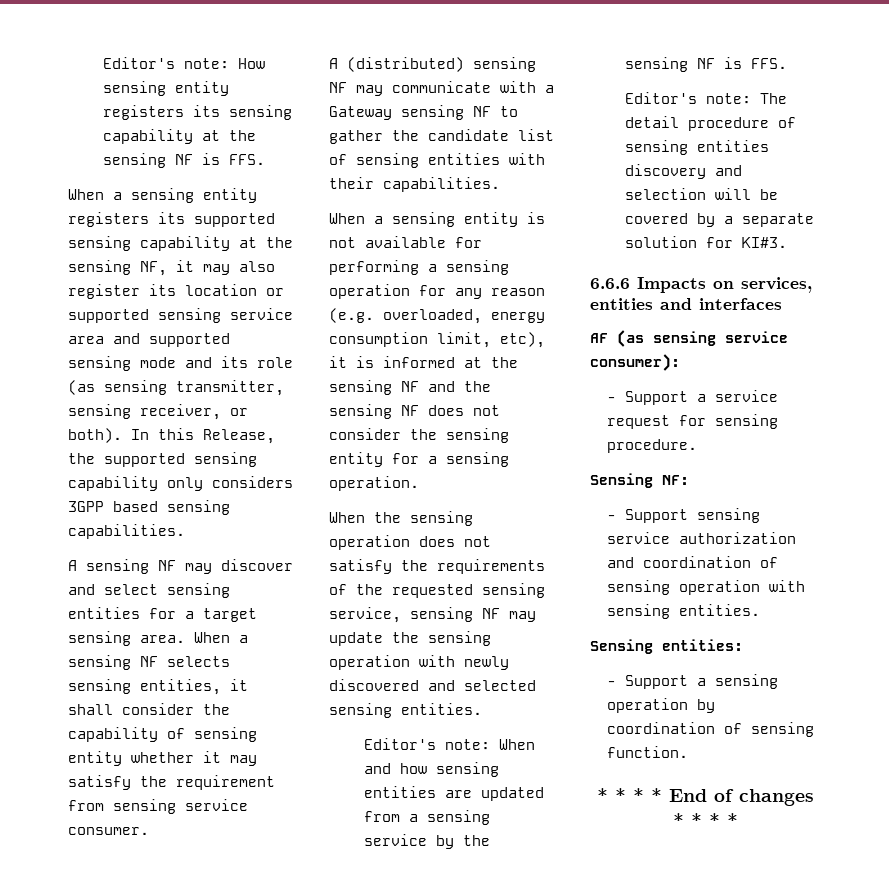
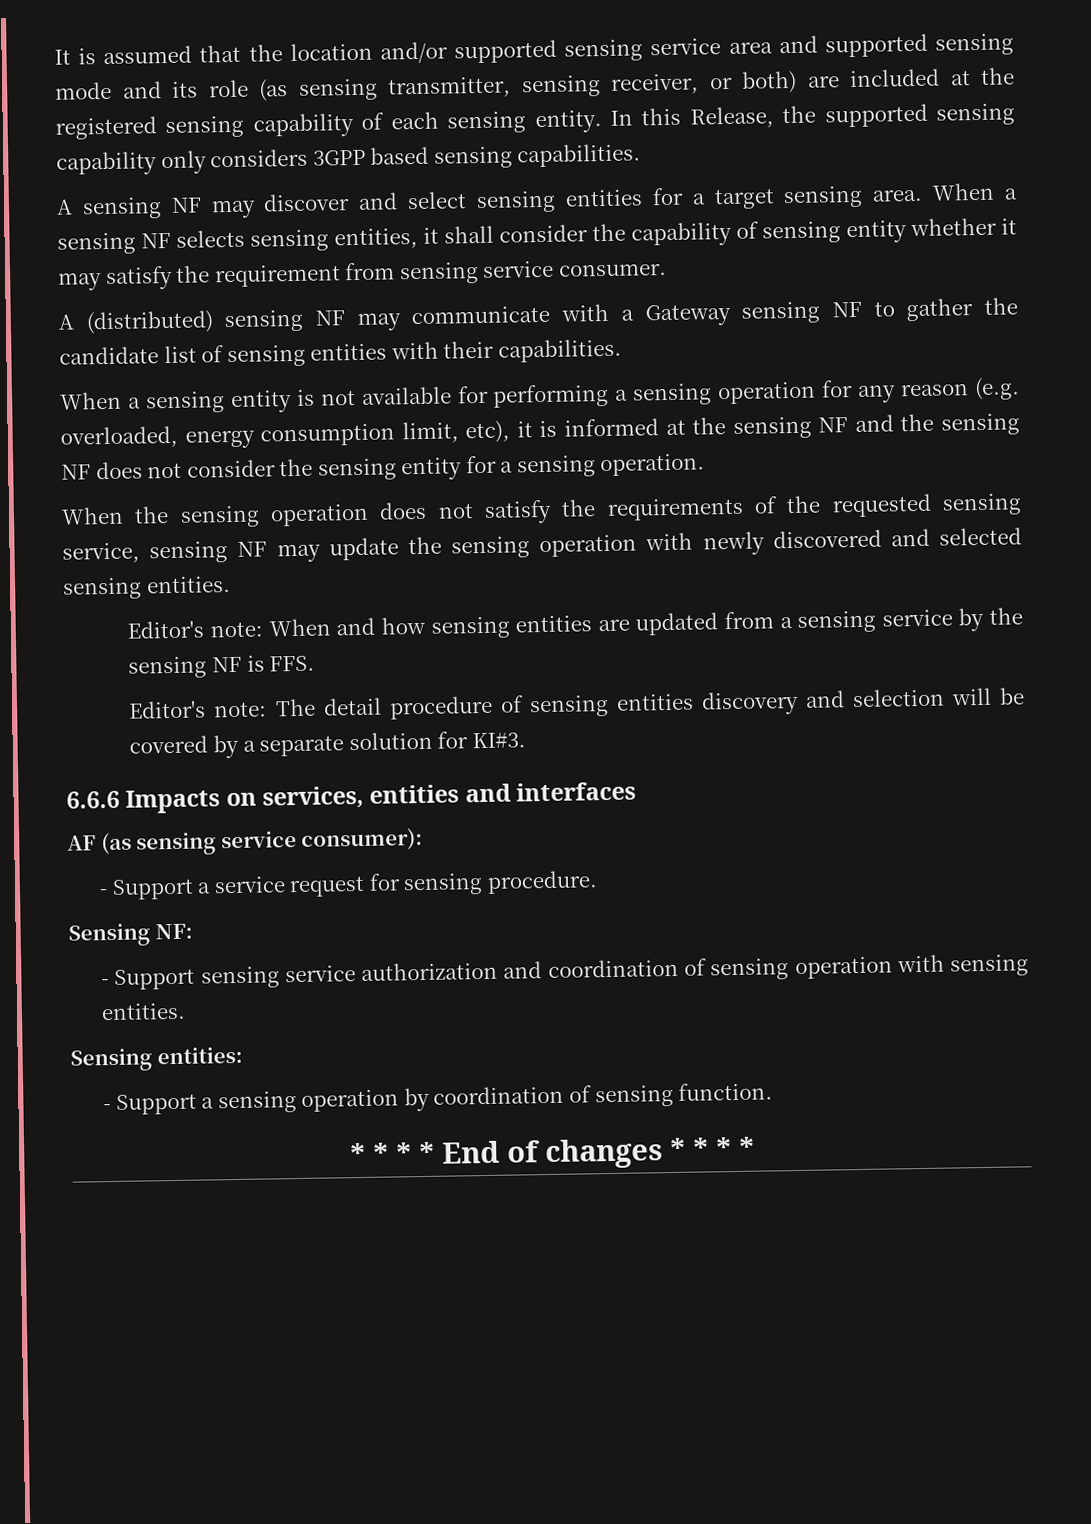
- Editor's note: How sensing entity registers its sensing capability at the sensing NF is FFS.
- When a sensing entity registers its supported sensing capability at the sensing NF, it may also register its location or supported sensing service area and supported sensing mode and its role (as sensing transmitter, sensing receiver, or both).
+ It is assumed that the location and/or supported sensing service area and supported sensing mode and its role (as sensing transmitter, sensing receiver, or both) are included at the registered sensing capability of each sensing entity.

